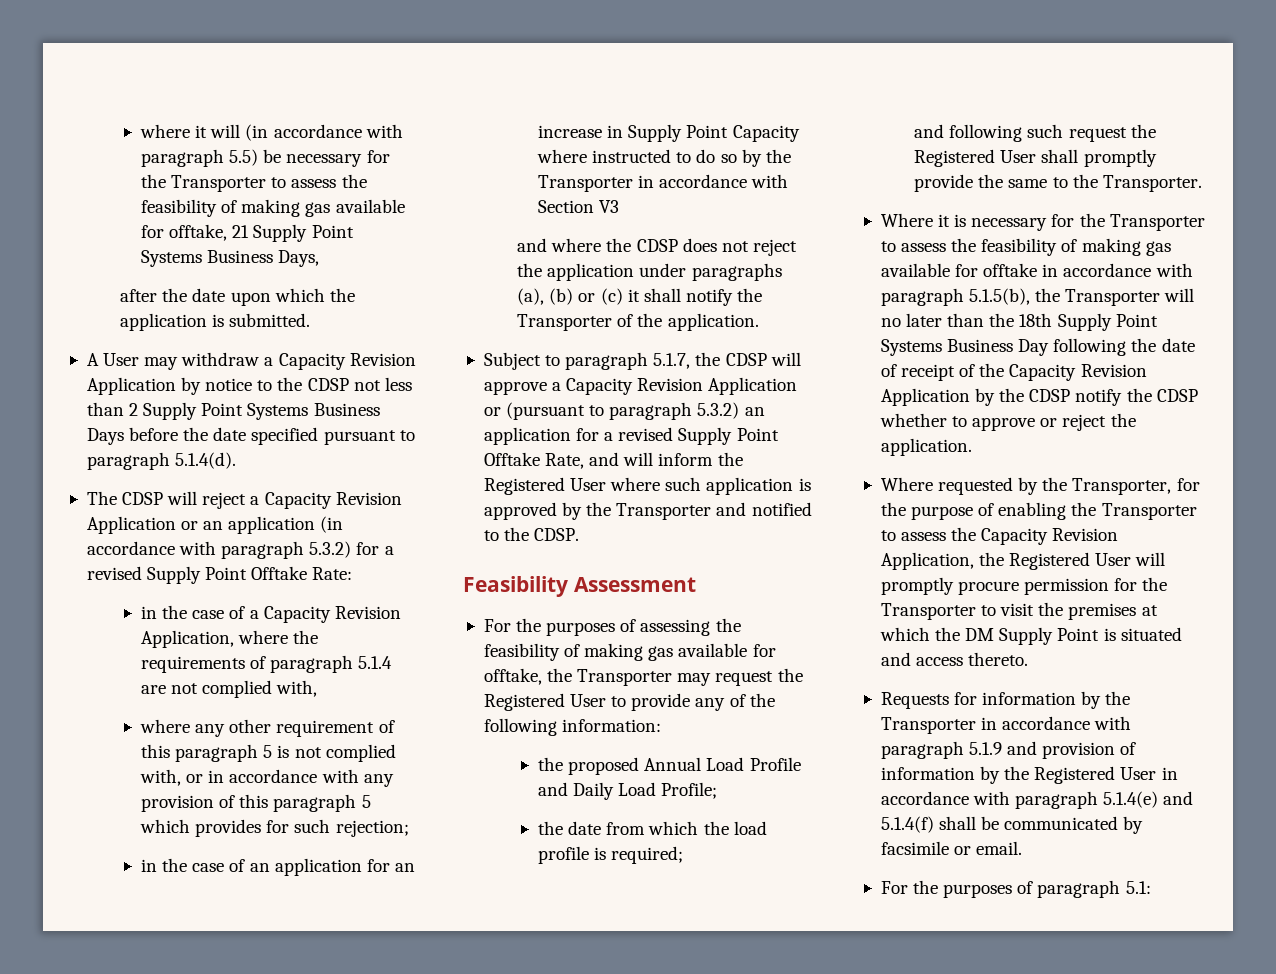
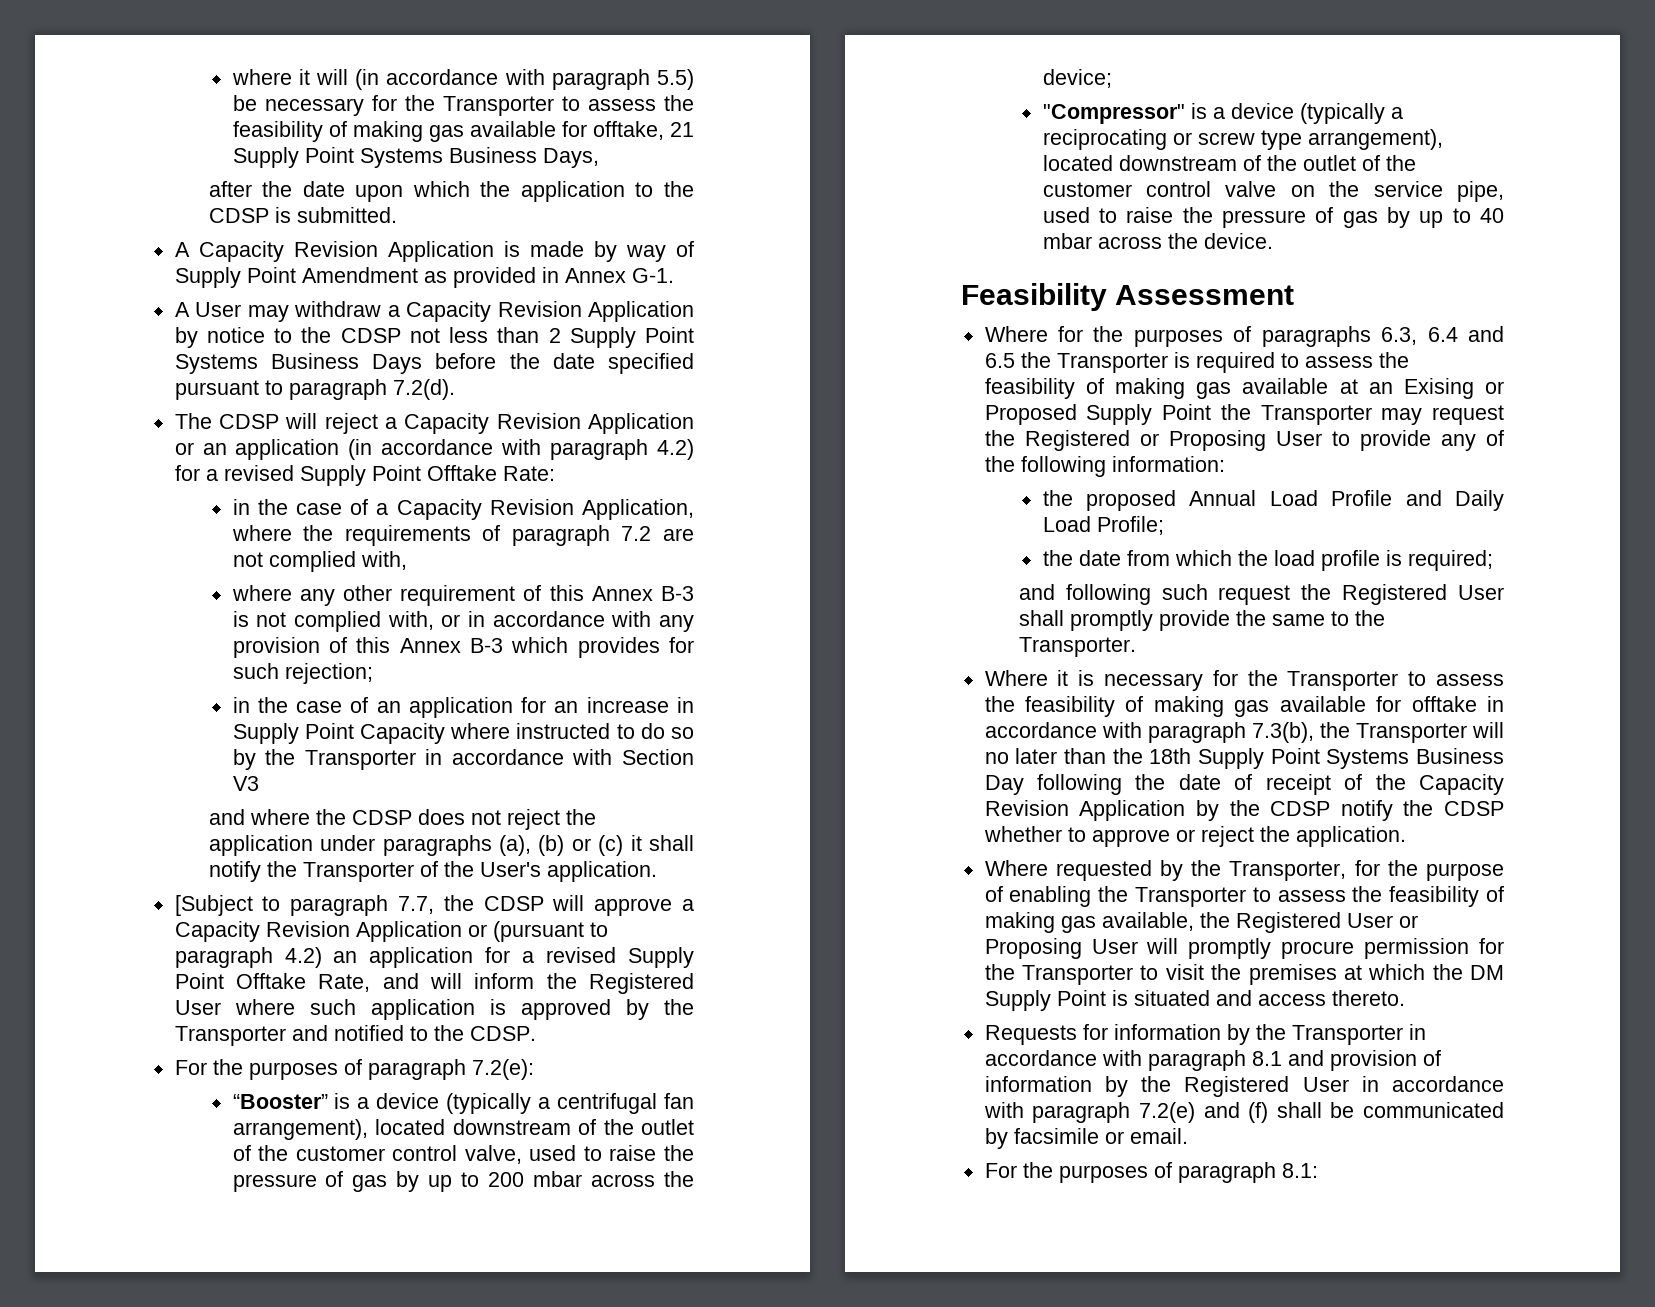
- after the date upon which the application is submitted.
+ after the date upon which the application to the CDSP is submitted.
+ A Capacity Revision Application is made by way of Supply Point Amendment as provided in Annex G-1.
- A User may withdraw a Capacity Revision Application by notice to the CDSP not less than 2 Supply Point Systems Business Days before the date specified pursuant to paragraph 5.1.4(d).
+ A User may withdraw a Capacity Revision Application by notice to the CDSP not less than 2 Supply Point Systems Business Days before the date specified pursuant to paragraph 7.2(d).
- The CDSP will reject a Capacity Revision Application or an application (in accordance with paragraph 5.3.2) for a revised Supply Point Offtake Rate:
+ The CDSP will reject a Capacity Revision Application or an application (in accordance with paragraph 4.2) for a revised Supply Point Offtake Rate:
- in the case of a Capacity Revision Application, where the requirements of paragraph 5.1.4 are not complied with,
+ in the case of a Capacity Revision Application, where the requirements of paragraph 7.2 are not complied with,
- where any other requirement of this paragraph 5 is not complied with, or in accordance with any provision of this paragraph 5 which provides for such rejection;
+ where any other requirement of this Annex B-3 is not complied with, or in accordance with any provision of this Annex B-3 which provides for such rejection;
- and where the CDSP does not reject the application under paragraphs (a), (b) or (c) it shall notify the Transporter of the application.
- Subject to paragraph 5.1.7, the CDSP will approve a Capacity Revision Application or (pursuant to paragraph 5.3.2) an application for a revised Supply Point Offtake Rate, and will inform the Registered User where such application is approved by the Transporter and notified to the CDSP.
+ and where the CDSP does not reject the application under paragraphs (a), (b) or (c) it shall notify the Transporter of the User's application.
+ [Subject to paragraph 7.7, the CDSP will approve a Capacity Revision Application or (pursuant to paragraph 4.2) an application for a revised Supply Point Offtake Rate, and will inform the Registered User where such application is approved by the Transporter and notified to the CDSP.
+ For the purposes of paragraph 7.2(e):
+ “Booster” is a device (typically a centrifugal fan arrangement), located downstream of the outlet of the customer control valve, used to raise the pressure of gas by up to 200 mbar across the device;
+ "Compressor" is a device (typically a reciprocating or screw type arrangement), located downstream of the outlet of the customer control valve on the service pipe, used to raise the pressure of gas by up to 40 mbar across the device.
  Feasibility Assessment
- For the purposes of assessing the feasibility of making gas available for offtake, the Transporter may request the Registered User to provide any of the following information:
+ Where for the purposes of paragraphs 6.3, 6.4 and 6.5 the Transporter is required to assess the feasibility of making gas available at an Exising or Proposed Supply Point the Transporter may request the Registered or Proposing User to provide any of the following information:
- Where it is necessary for the Transporter to assess the feasibility of making gas available for offtake in accordance with paragraph 5.1.5(b), the Transporter will no later than the 18th Supply Point Systems Business Day following the date of receipt of the Capacity Revision Application by the CDSP notify the CDSP whether to approve or reject the application.
+ Where it is necessary for the Transporter to assess the feasibility of making gas available for offtake in accordance with paragraph 7.3(b), the Transporter will no later than the 18th Supply Point Systems Business Day following the date of receipt of the Capacity Revision Application by the CDSP notify the CDSP whether to approve or reject the application.
- Where requested by the Transporter, for the purpose of enabling the Transporter to assess the Capacity Revision Application, the Registered User will promptly procure permission for the Transporter to visit the premises at which the DM Supply Point is situated and access thereto.
+ Where requested by the Transporter, for the purpose of enabling the Transporter to assess the feasibility of making gas available, the Registered User or Proposing User will promptly procure permission for the Transporter to visit the premises at which the DM Supply Point is situated and access thereto.
- Requests for information by the Transporter in accordance with paragraph 5.1.9 and provision of information by the Registered User in accordance with paragraph 5.1.4(e) and 5.1.4(f) shall be communicated by facsimile or email.
+ Requests for information by the Transporter in accordance with paragraph 8.1 and provision of information by the Registered User in accordance with paragraph 7.2(e) and (f) shall be communicated by facsimile or email.
- For the purposes of paragraph 5.1:
+ For the purposes of paragraph 8.1:

